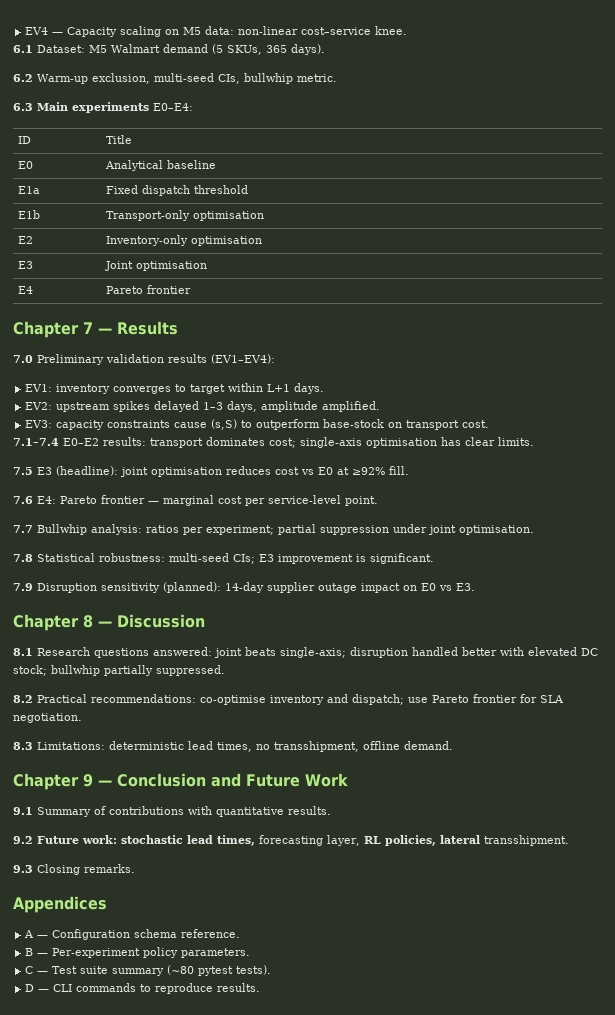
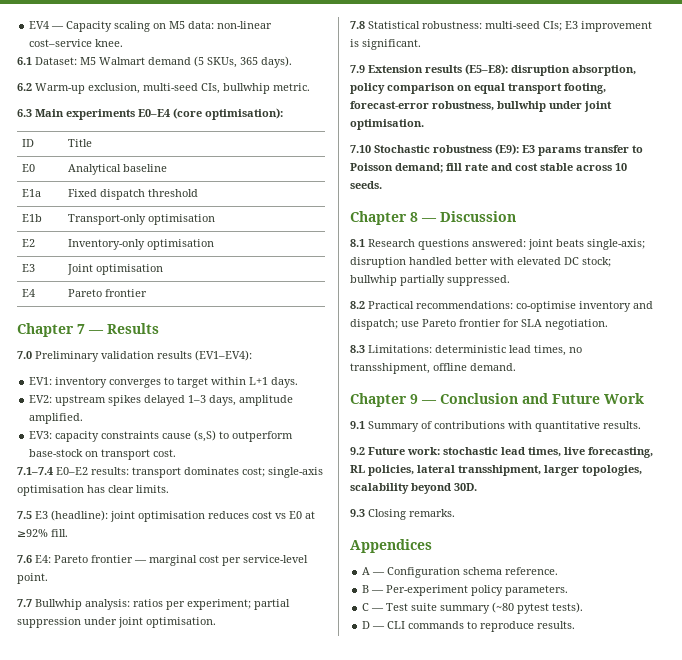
- 6.3 Main experiments E0–E4:
+ 6.3 Main experiments E0–E4 (core optimisation):
- 7.9 Disruption sensitivity (planned): 14-day supplier outage impact on E0 vs E3.
+ 7.9 Extension results (E5–E8): disruption absorption, policy comparison on equal transport footing, forecast-error robustness, bullwhip under joint optimisation.
+ 7.10 Stochastic robustness (E9): E3 params transfer to Poisson demand; fill rate and cost stable across 10 seeds.
- 9.2 Future work: stochastic lead times, forecasting layer, RL policies, lateral transshipment.
+ 9.2 Future work: stochastic lead times, live forecasting, RL policies, lateral transshipment, larger topologies, scalability beyond 30D.

